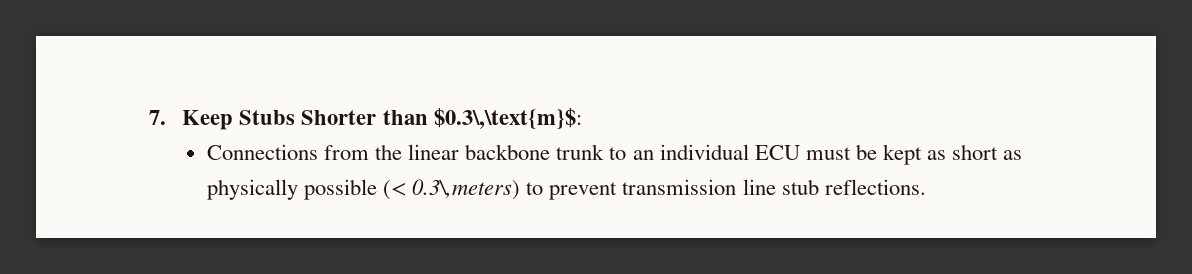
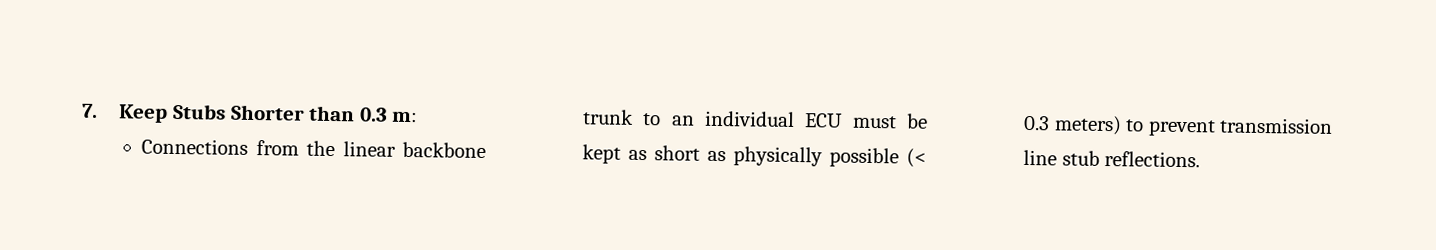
- 7. Keep Stubs Shorter than $0.3\,\text{m}$:
+ 7. Keep Stubs Shorter than 0.3 m:
- Connections from the linear backbone trunk to an individual ECU must be kept as short as physically possible (< 0.3\,meters) to prevent transmission line stub reflections.
+ Connections from the linear backbone trunk to an individual ECU must be kept as short as physically possible (< 0.3 meters) to prevent transmission line stub reflections.

